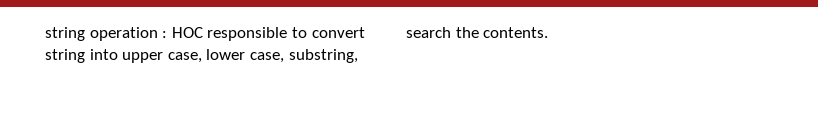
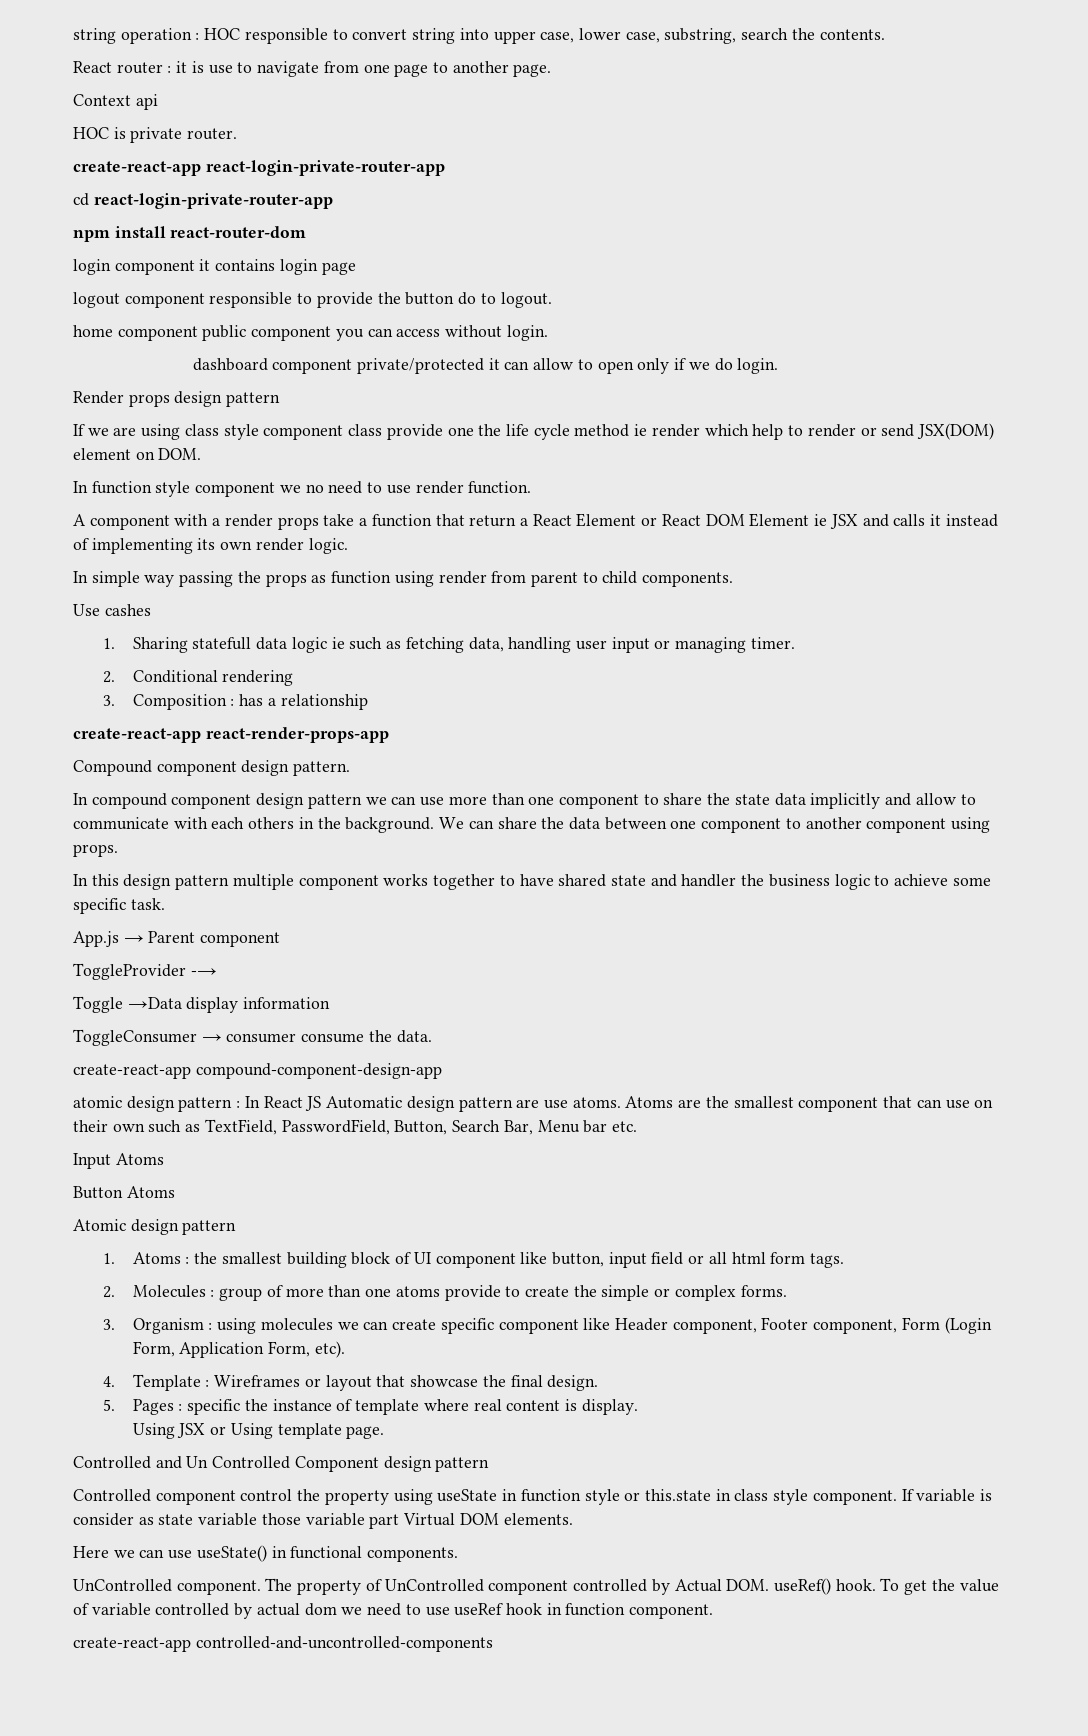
+ React router : it is use to navigate from one page to another page.
+ Context api
+ HOC is private router.
+ create-react-app react-login-private-router-app
+ cd react-login-private-router-app
+ npm install react-router-dom
+ login component it contains login page
+ logout component responsible to provide the button do to logout.
+ home component public component you can access without login.
+ dashboard component private/protected it can allow to open only if we do login.
+ Render props design pattern
+ If we are using class style component class provide one the life cycle method ie render which help to render or send JSX(DOM) element on DOM.
+ In function style component we no need to use render function.
+ A component with a render props take a function that return a React Element or React DOM Element ie JSX and calls it instead of implementing its own render logic.
+ In simple way passing the props as function using render from parent to child components.
+ Use cashes
+ 1. Sharing statefull data logic ie such as fetching data, handling user input or managing timer.
+ 2. Conditional rendering
+ 3. Composition : has a relationship
+ create-react-app react-render-props-app
+ Compound component design pattern.
+ In compound component design pattern we can use more than one component to share the state data implicitly and allow to communicate with each others in the background. We can share the data between one component to another component using props.
+ In this design pattern multiple component works together to have shared state and handler the business logic to achieve some specific task.
+ App.js → Parent component
+ ToggleProvider -→
+ Toggle →Data display information
+ ToggleConsumer → consumer consume the data.
+ create-react-app compound-component-design-app
+ atomic design pattern : In React JS Automatic design pattern are use atoms. Atoms are the smallest component that can use on their own such as TextField, PasswordField, Button, Search Bar, Menu bar etc.
+ Input Atoms
+ Button Atoms
+ Atomic design pattern
+ 1. Atoms : the smallest building block of UI component like button, input field or all html form tags.
+ 2. Molecules : group of more than one atoms provide to create the simple or complex forms.
+ 3. Organism : using molecules we can create specific component like Header component, Footer component, Form (Login Form, Application Form, etc).
+ 4. Template : Wireframes or layout that showcase the final design.
+ 5. Pages : specific the instance of template where real content is display.
+ Using JSX or Using template page.
+ Controlled and Un Controlled Component design pattern
+ Controlled component control the property using useState in function style or this.state in class style component. If variable is consider as state variable those variable part Virtual DOM elements.
+ Here we can use useState() in functional components.
+ UnControlled component. The property of UnControlled component controlled by Actual DOM. useRef() hook. To get the value of variable controlled by actual dom we need to use useRef hook in function component.
+ create-react-app controlled-and-uncontrolled-components

